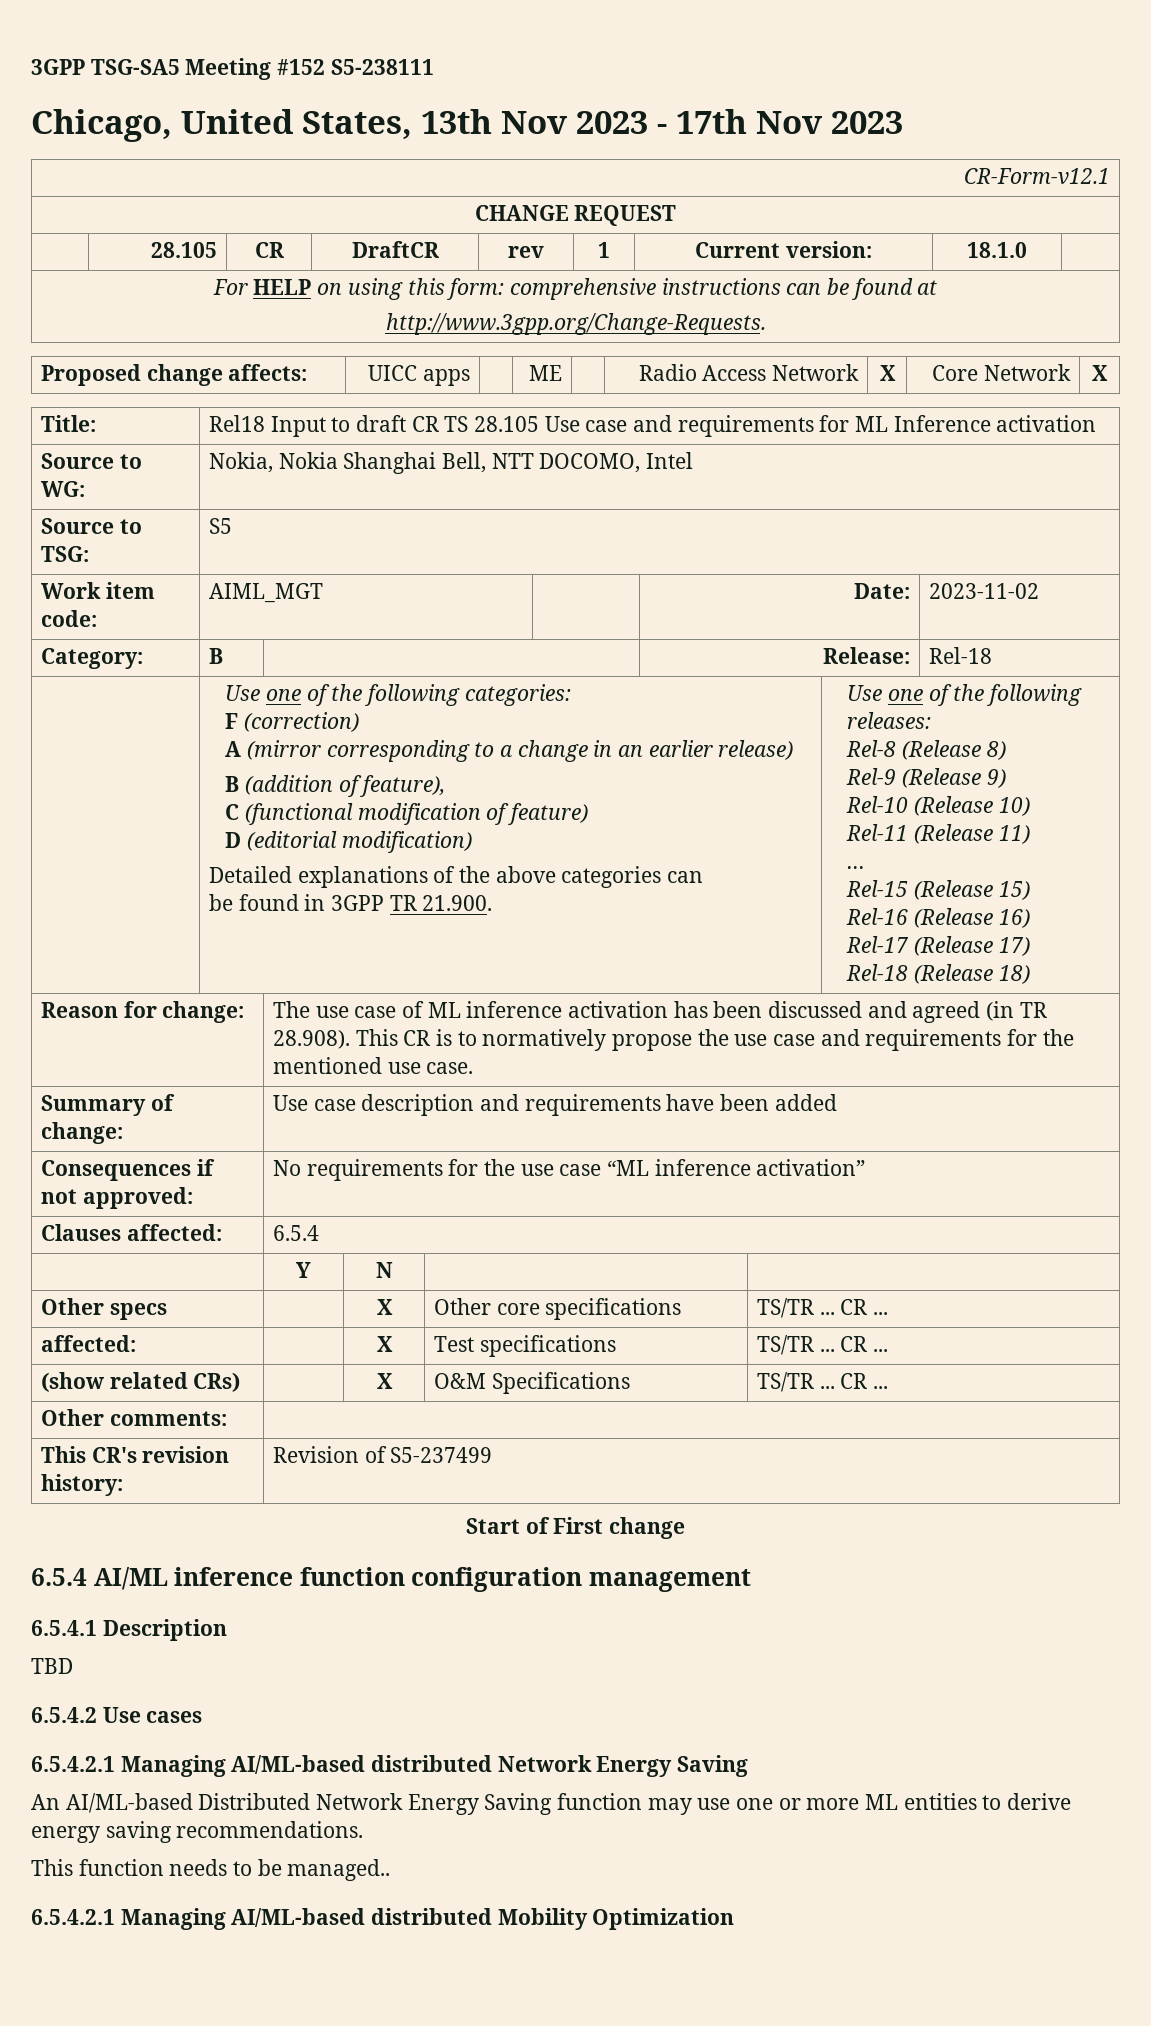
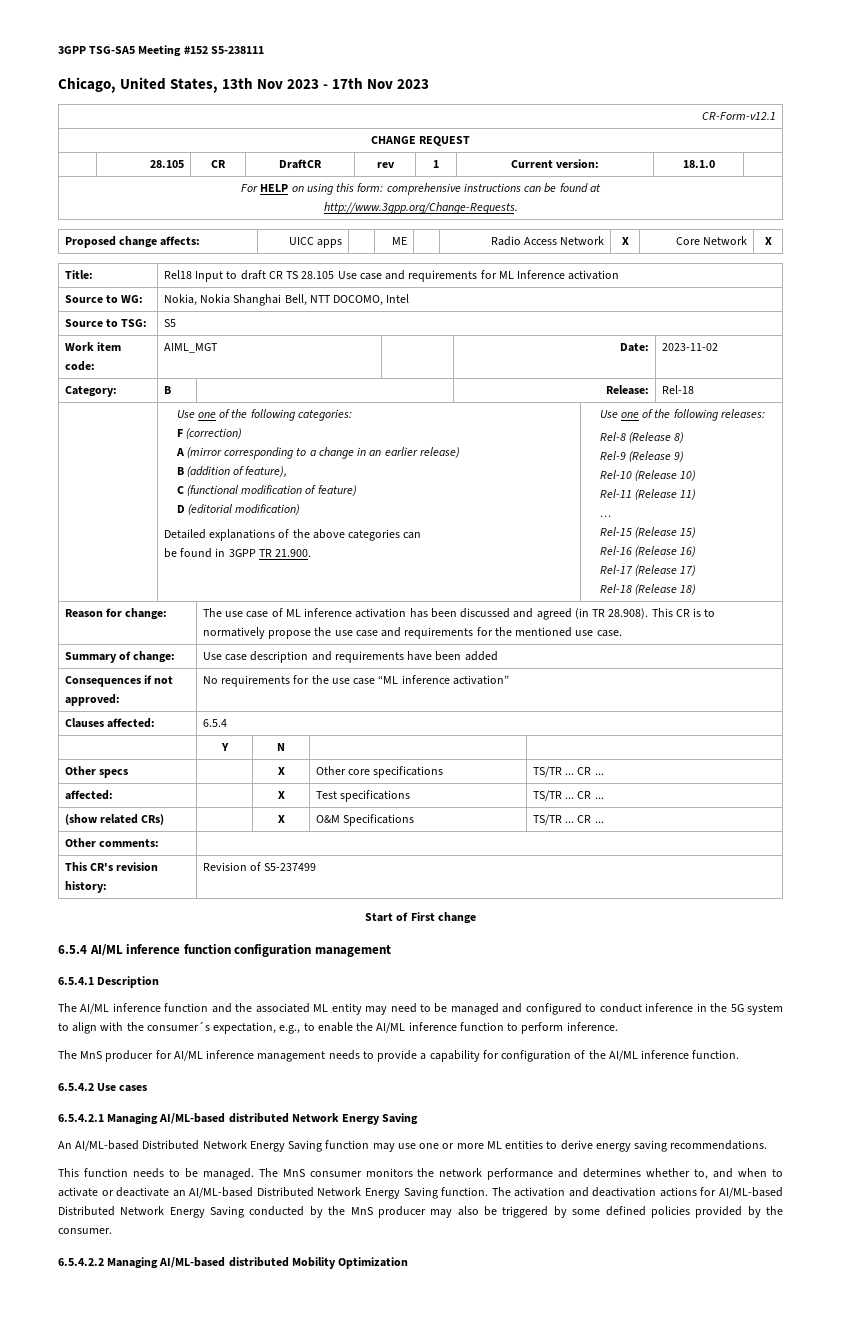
- TBD
+ The AI/ML inference function and the associated ML entity may need to be managed and configured to conduct inference in the 5G system to align with the consumer´s expectation, e.g., to enable the AI/ML inference function to perform inference.
+ The MnS producer for AI/ML inference management needs to provide a capability for configuration of the AI/ML inference function.
- This function needs to be managed..
- 6.5.4.2.1 Managing AI/ML-based distributed Mobility Optimization
+ This function needs to be managed. The MnS consumer monitors the network performance and determines whether to, and when to activate or deactivate an AI/ML-based Distributed Network Energy Saving function. The activation and deactivation actions for AI/ML-based Distributed Network Energy Saving conducted by the MnS producer may also be triggered by some defined policies provided by the consumer.
+ 6.5.4.2.2 Managing AI/ML-based distributed Mobility Optimization

